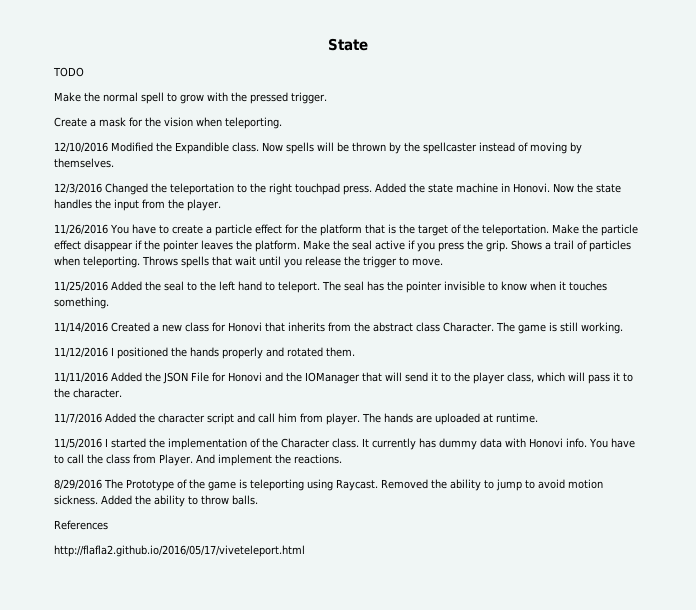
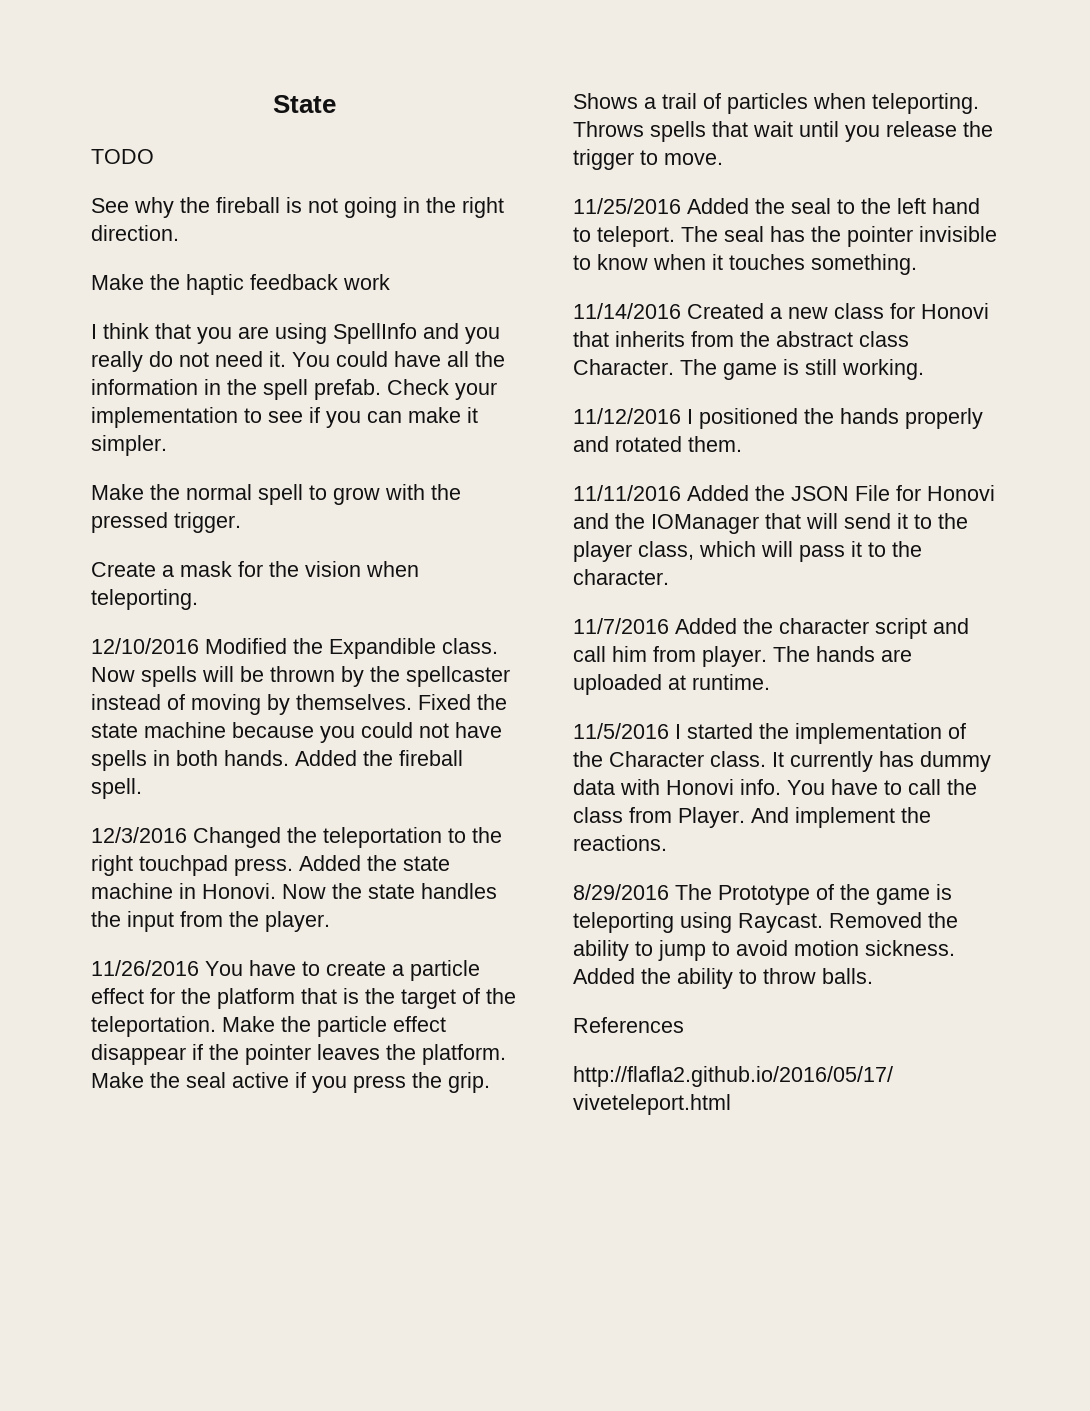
+ See why the fireball is not going in the right direction.
+ Make the haptic feedback work
+ I think that you are using SpellInfo and you really do not need it. You could have all the information in the spell prefab. Check your implementation to see if you can make it simpler.
+ Fixed the state machine because you could not have spells in both hands. Added the fireball spell.

